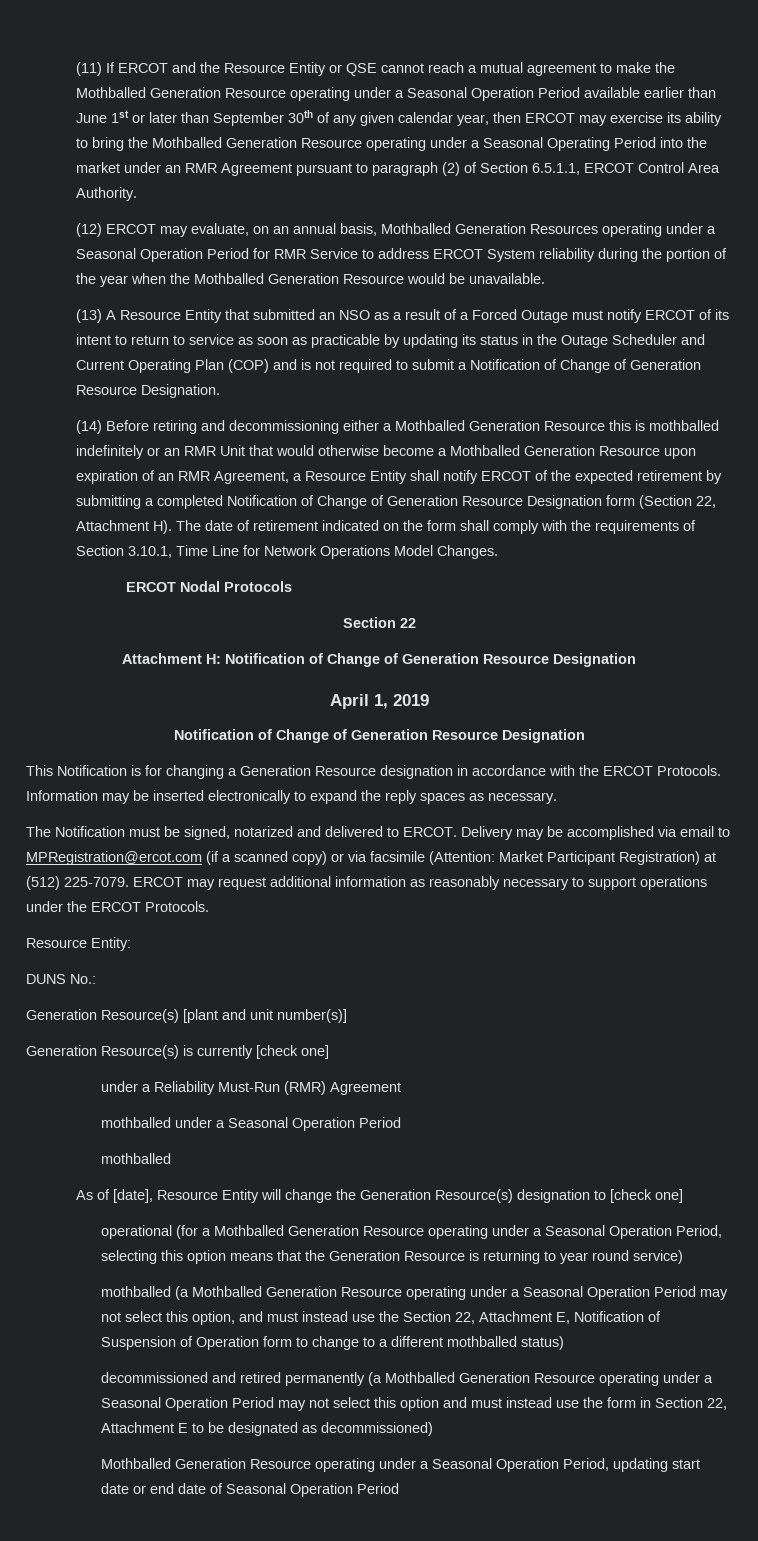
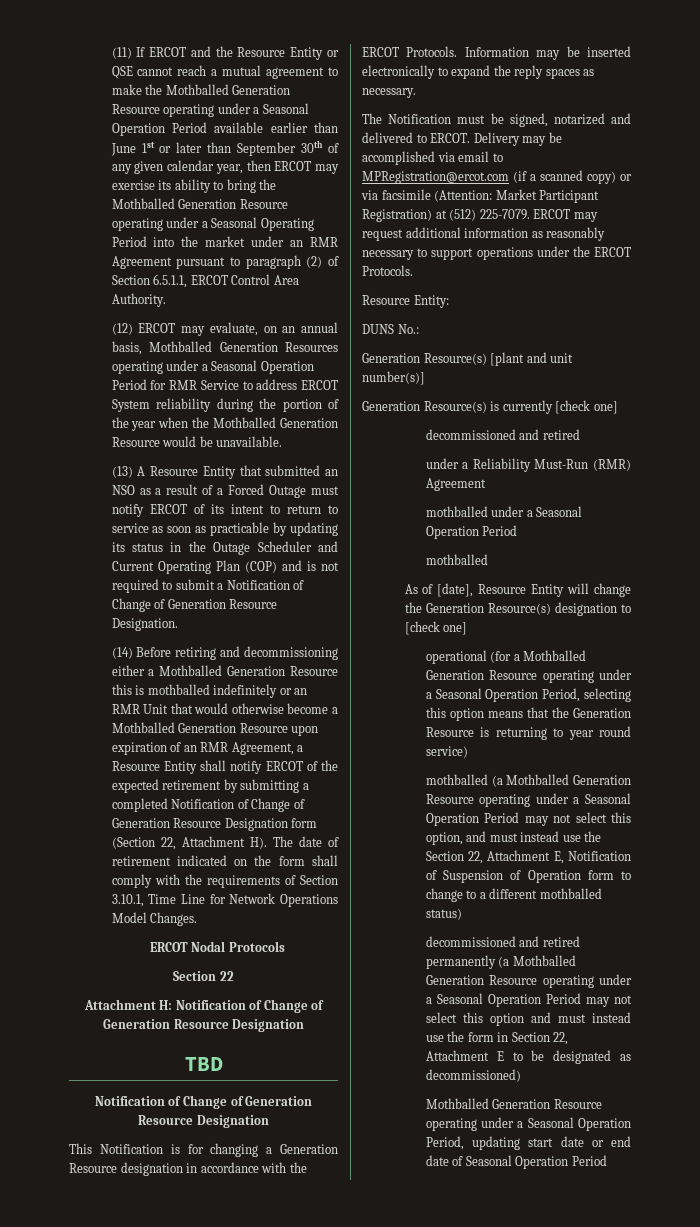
- April 1, 2019
+ TBD
  Generation Resource(s) is currently [check one]
+ decommissioned and retired

